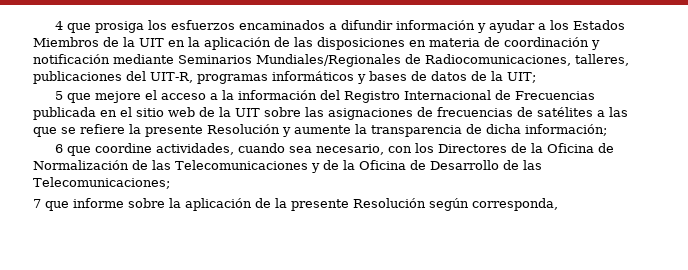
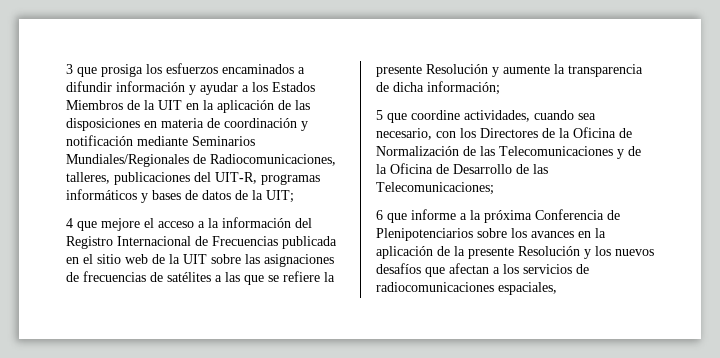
- 4 que prosiga los esfuerzos encaminados a difundir información y ayudar a los Estados Miembros de la UIT en la aplicación de las disposiciones en materia de coordinación y notificación mediante Seminarios Mundiales/Regionales de Radiocomunicaciones, talleres, publicaciones del UIT-R, programas informáticos y bases de datos de la UIT;
+ 3 que prosiga los esfuerzos encaminados a difundir información y ayudar a los Estados Miembros de la UIT en la aplicación de las disposiciones en materia de coordinación y notificación mediante Seminarios Mundiales/Regionales de Radiocomunicaciones, talleres, publicaciones del UIT-R, programas informáticos y bases de datos de la UIT;
- 5 que mejore el acceso a la información del Registro Internacional de Frecuencias publicada en el sitio web de la UIT sobre las asignaciones de frecuencias de satélites a las que se refiere la presente Resolución y aumente la transparencia de dicha información;
+ 4 que mejore el acceso a la información del Registro Internacional de Frecuencias publicada en el sitio web de la UIT sobre las asignaciones de frecuencias de satélites a las que se refiere la presente Resolución y aumente la transparencia de dicha información;
- 6 que coordine actividades, cuando sea necesario, con los Directores de la Oficina de Normalización de las Telecomunicaciones y de la Oficina de Desarrollo de las Telecomunicaciones;
+ 5 que coordine actividades, cuando sea necesario, con los Directores de la Oficina de Normalización de las Telecomunicaciones y de la Oficina de Desarrollo de las Telecomunicaciones;
- 7 que informe sobre la aplicación de la presente Resolución según corresponda,
+ 6 que informe a la próxima Conferencia de Plenipotenciarios sobre los avances en la aplicación de la presente Resolución y los nuevos desafíos que afectan a los servicios de radiocomunicaciones espaciales,

